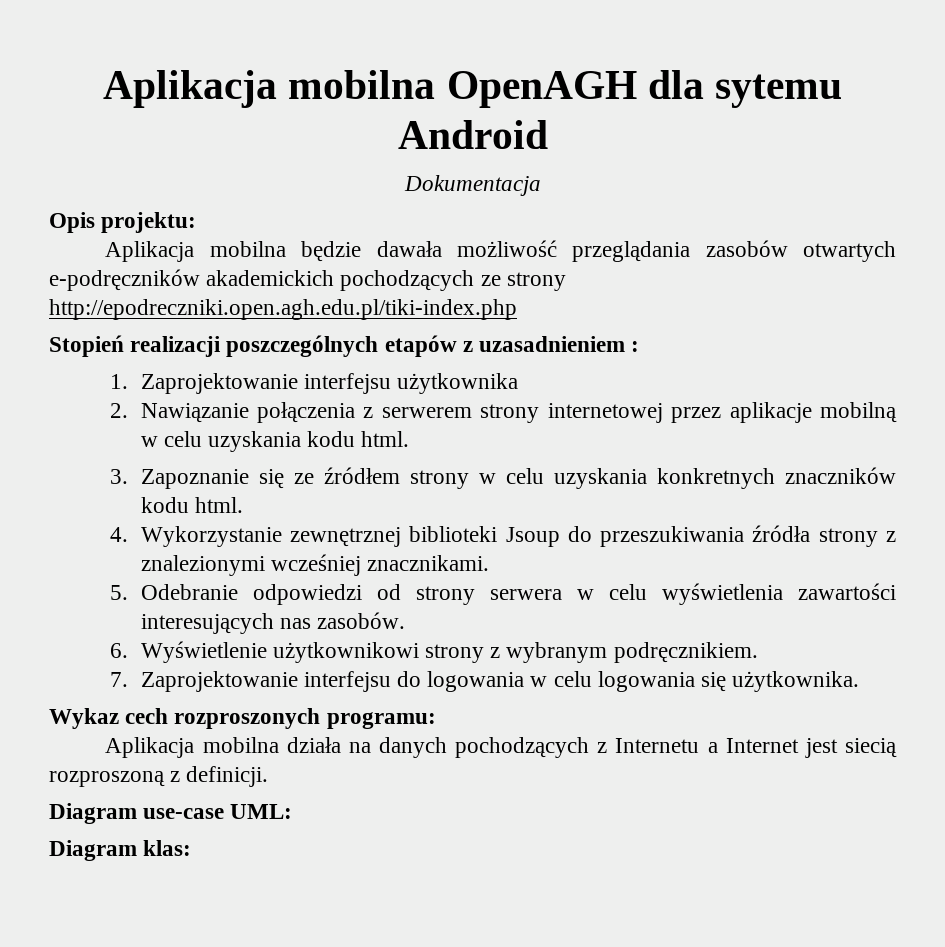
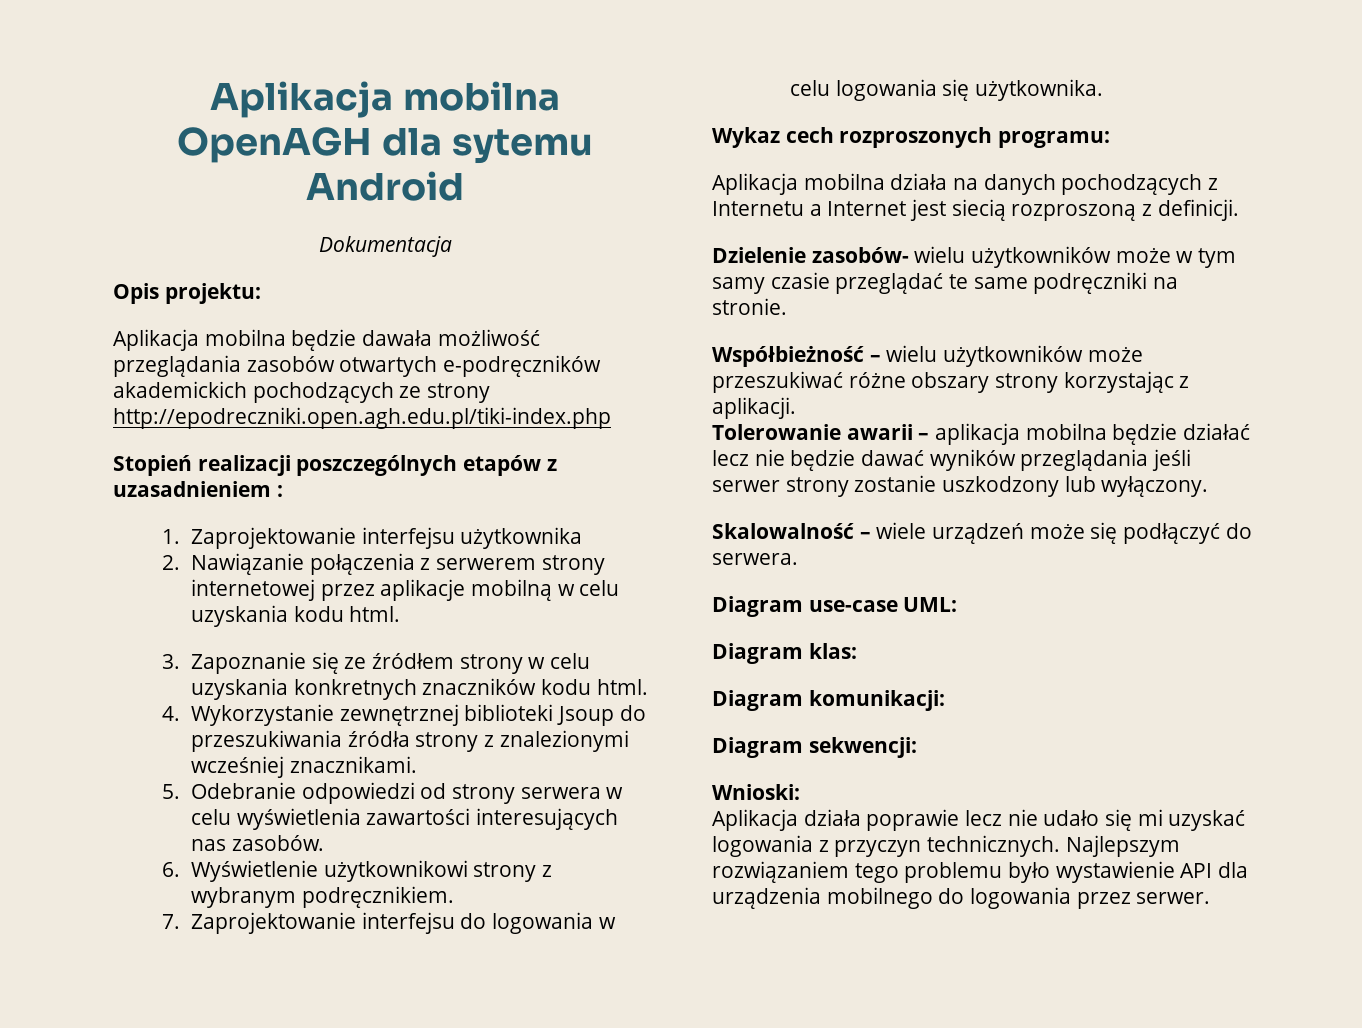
+ Dzielenie zasobów- wielu użytkowników może w tym samy czasie przeglądać te same podręczniki na stronie.
+ Współbieżność – wielu użytkowników może przeszukiwać różne obszary strony korzystając z aplikacji.
+ Tolerowanie awarii – aplikacja mobilna będzie działać lecz nie będzie dawać wyników przeglądania jeśli serwer strony zostanie uszkodzony lub wyłączony.
+ Skalowalność – wiele urządzeń może się podłączyć do serwera.
+ Diagram komunikacji:
+ Diagram sekwencji:
+ Wnioski:
+ Aplikacja działa poprawie lecz nie udało się mi uzyskać logowania z przyczyn technicznych. Najlepszym rozwiązaniem tego problemu było wystawienie API dla urządzenia mobilnego do logowania przez serwer.

